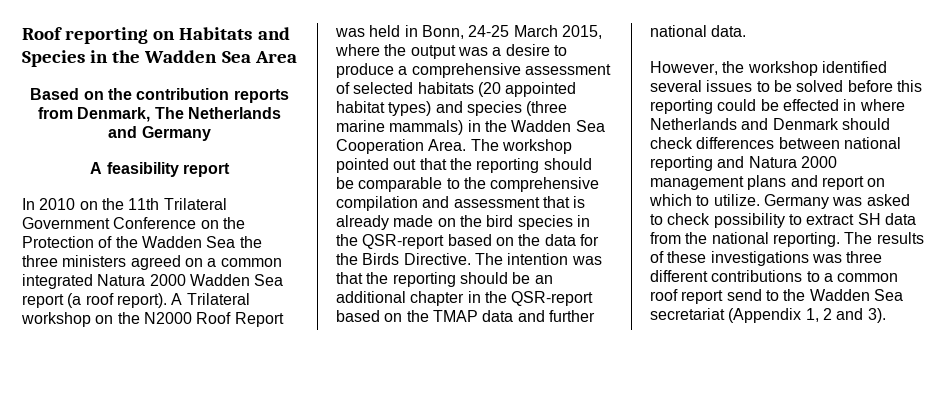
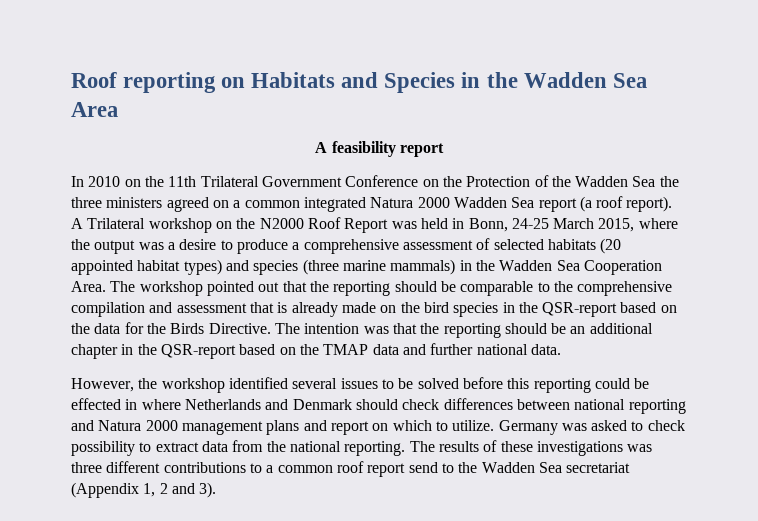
- Based on the contribution reports from Denmark, The Netherlands and Germany
- Germany was asked to check possibility to extract SH data from the national reporting.
+ Germany was asked to check possibility to extract data from the national reporting.

